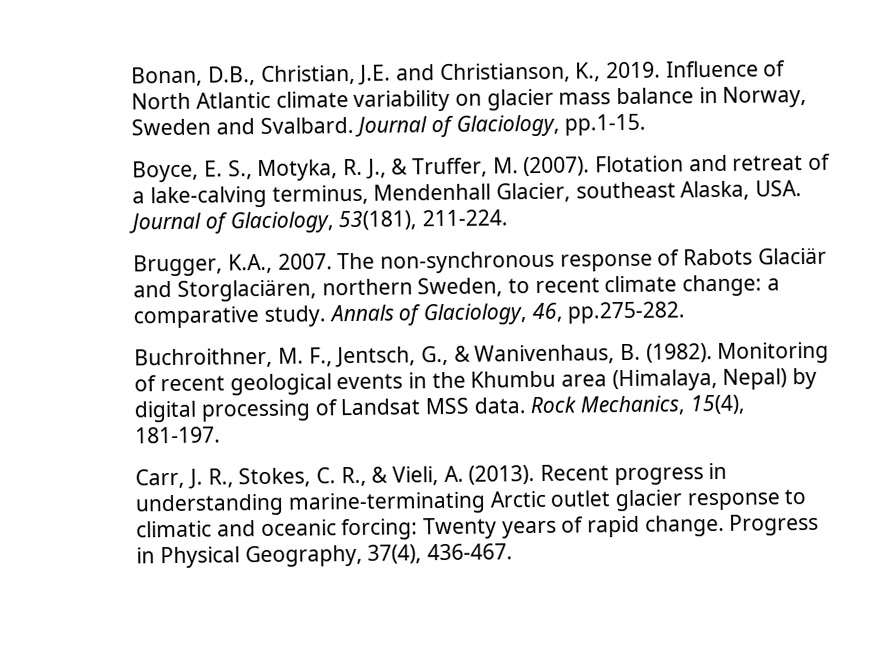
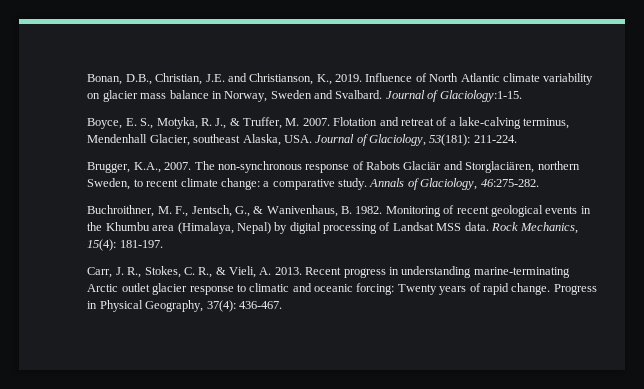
- Journal of Glaciology, pp.1-15.
+ Journal of Glaciology:1-15.
- Boyce, E. S., Motyka, R. J., & Truffer, M. (2007).
+ Boyce, E. S., Motyka, R. J., & Truffer, M. 2007.
- Flotation and retreat of a lake-calving terminus, Mendenhall Glacier, southeast Alaska, USA. Journal of Glaciology, 53(181), 211-224.
+ Flotation and retreat of a lake-calving terminus, Mendenhall Glacier, southeast Alaska, USA. Journal of Glaciology, 53(181): 211-224.
- Annals of Glaciology, 46, pp.275-282.
+ Annals of Glaciology, 46:275-282.
- Buchroithner, M. F., Jentsch, G., & Wanivenhaus, B. (1982).
+ Buchroithner, M. F., Jentsch, G., & Wanivenhaus, B. 1982.
- Rock Mechanics, 15(4), 181-197.
+ Rock Mechanics, 15(4): 181-197.
- Carr, J. R., Stokes, C. R., & Vieli, A. (2013).
+ Carr, J. R., Stokes, C. R., & Vieli, A. 2013.
- Progress in Physical Geography, 37(4), 436-467.
+ Progress in Physical Geography, 37(4): 436-467.

